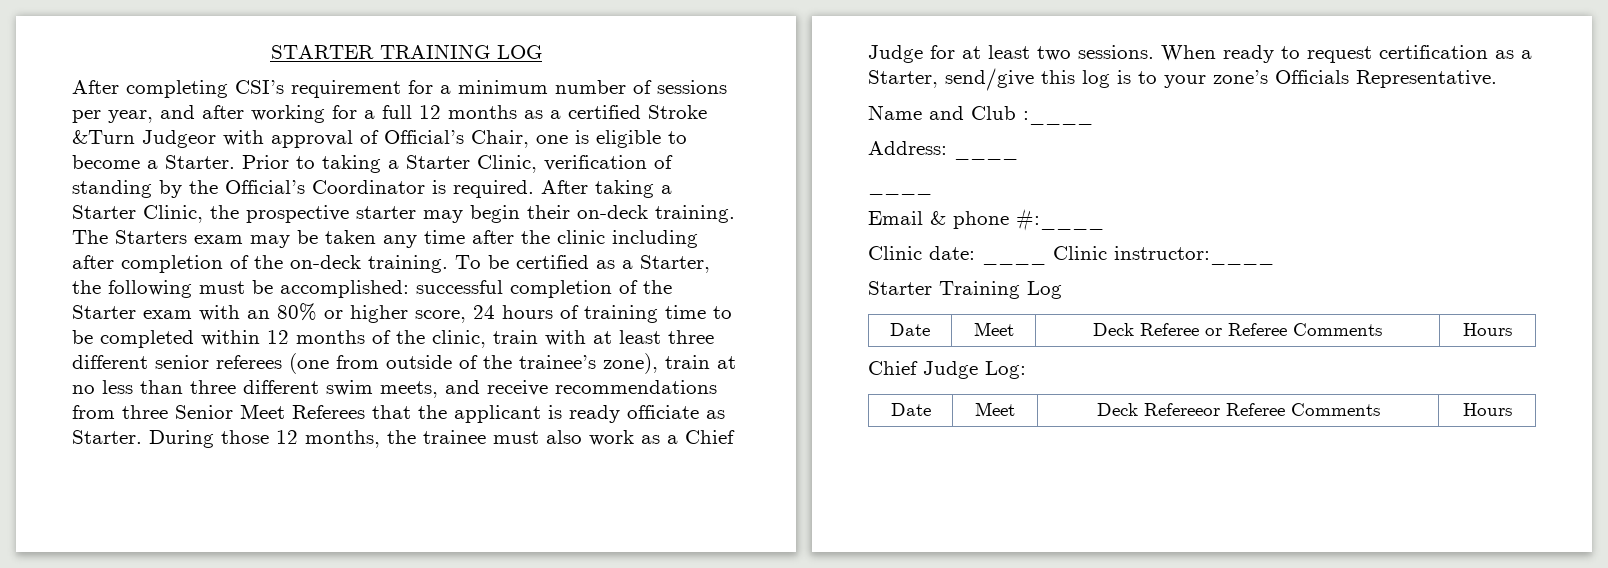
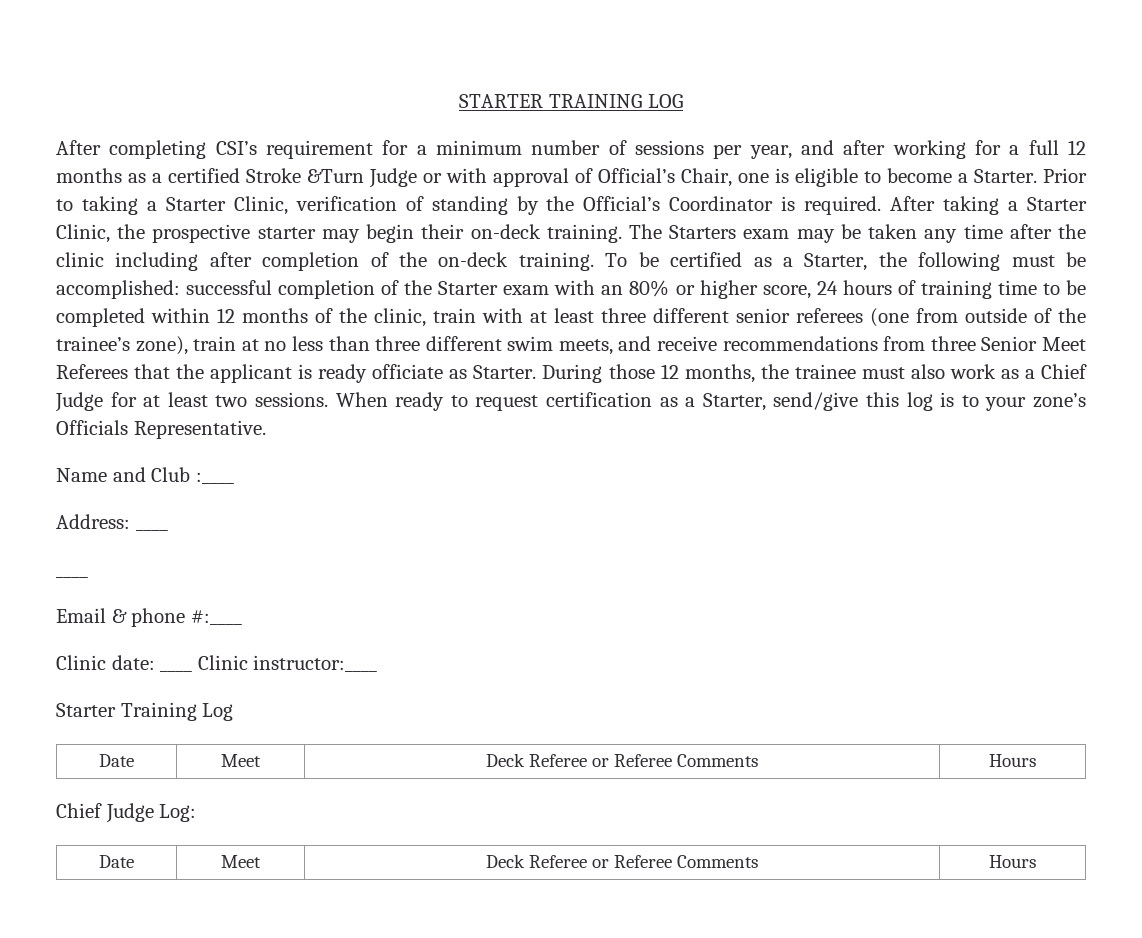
- After completing CSI’s requirement for a minimum number of sessions per year, and after working for a full 12 months as a certified Stroke &Turn Judgeor with approval of Official’s Chair, one is eligible to become a Starter.
+ After completing CSI’s requirement for a minimum number of sessions per year, and after working for a full 12 months as a certified Stroke &Turn Judge or with approval of Official’s Chair, one is eligible to become a Starter.
  Chief Judge Log:
- Date | Meet | Deck Refereeor Referee Comments | Hours
+ Date | Meet | Deck Referee or Referee Comments | Hours

